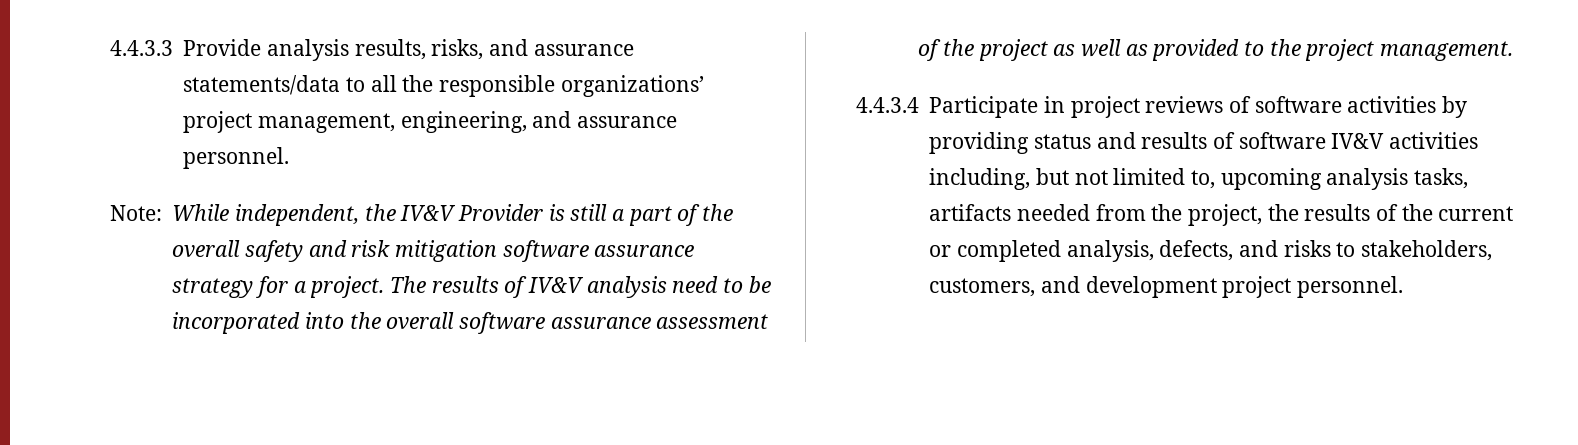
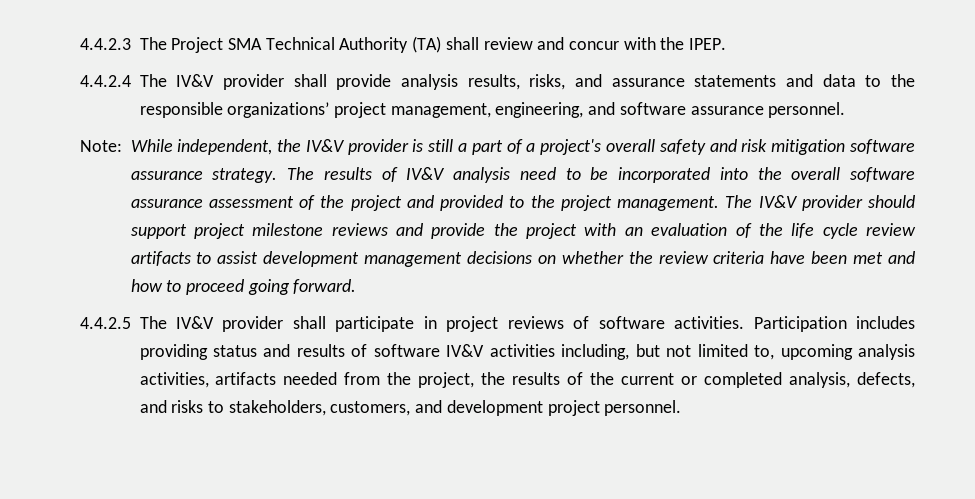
- 4.4.3.3 Provide analysis results, risks, and assurance statements/data to all the responsible organizations’ project management, engineering, and assurance personnel.
+ 4.4.2.3 The Project SMA Technical Authority (TA) shall review and concur with the IPEP.
+ 4.4.2.4 The IV&V provider shall provide analysis results, risks, and assurance statements and data to the responsible organizations’ project management, engineering, and software assurance personnel.
- Note: While independent, the IV&V Provider is still a part of the overall safety and risk mitigation software assurance strategy for a project.
+ Note: While independent, the IV&V provider is still a part of a project's overall safety and risk mitigation software assurance strategy.
- The results of IV&V analysis need to be incorporated into the overall software assurance assessment of the project as well as provided to the project management.
- 4.4.3.4 Participate in project reviews of software activities by providing status and results of software IV&V activities including, but not limited to, upcoming analysis tasks, artifacts needed from the project, the results of the current or completed analysis, defects, and risks to stakeholders, customers, and development project personnel.
+ The results of IV&V analysis need to be incorporated into the overall software assurance assessment of the project and provided to the project management. The IV&V provider should support project milestone reviews and provide the project with an evaluation of the life cycle review artifacts to assist development management decisions on whether the review criteria have been met and how to proceed going forward.
+ 4.4.2.5 The IV&V provider shall participate in project reviews of software activities. Participation includes providing status and results of software IV&V activities including, but not limited to, upcoming analysis activities, artifacts needed from the project, the results of the current or completed analysis, defects, and risks to stakeholders, customers, and development project personnel.

